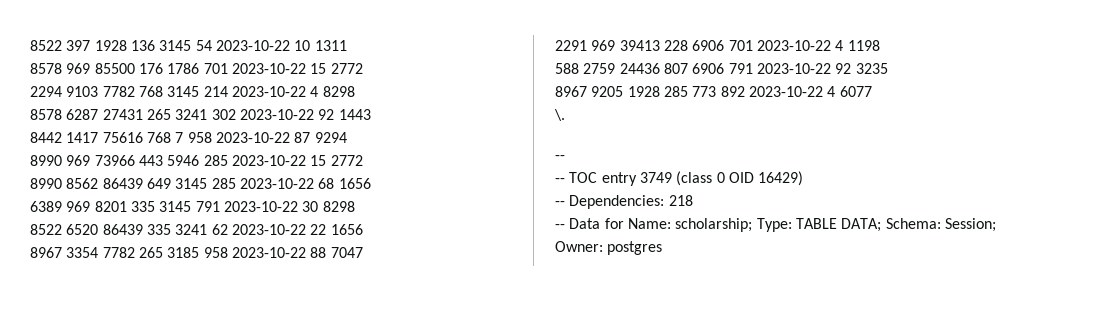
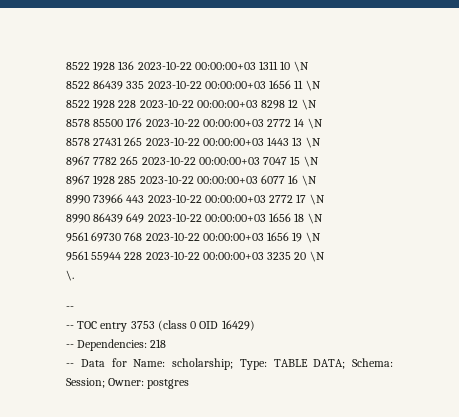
- 8522 397 1928 136 3145 54 2023-10-22 10 1311
- 8578 969 85500 176 1786 701 2023-10-22 15 2772
- 2294 9103 7782 768 3145 214 2023-10-22 4 8298
- 8578 6287 27431 265 3241 302 2023-10-22 92 1443
- 8442 1417 75616 768 7 958 2023-10-22 87 9294
- 8990 969 73966 443 5946 285 2023-10-22 15 2772
- 8990 8562 86439 649 3145 285 2023-10-22 68 1656
- 6389 969 8201 335 3145 791 2023-10-22 30 8298
- 8522 6520 86439 335 3241 62 2023-10-22 22 1656
- 8967 3354 7782 265 3185 958 2023-10-22 88 7047
- 2291 969 39413 228 6906 701 2023-10-22 4 1198
- 588 2759 24436 807 6906 791 2023-10-22 92 3235
- 8967 9205 1928 285 773 892 2023-10-22 4 6077
+ 8522 1928 136 2023-10-22 00:00:00+03 1311 10 \N
+ 8522 86439 335 2023-10-22 00:00:00+03 1656 11 \N
+ 8522 1928 228 2023-10-22 00:00:00+03 8298 12 \N
+ 8578 85500 176 2023-10-22 00:00:00+03 2772 14 \N
+ 8578 27431 265 2023-10-22 00:00:00+03 1443 13 \N
+ 8967 7782 265 2023-10-22 00:00:00+03 7047 15 \N
+ 8967 1928 285 2023-10-22 00:00:00+03 6077 16 \N
+ 8990 73966 443 2023-10-22 00:00:00+03 2772 17 \N
+ 8990 86439 649 2023-10-22 00:00:00+03 1656 18 \N
+ 9561 69730 768 2023-10-22 00:00:00+03 1656 19 \N
+ 9561 55944 228 2023-10-22 00:00:00+03 3235 20 \N
- -- TOC entry 3749 (class 0 OID 16429)
+ -- TOC entry 3753 (class 0 OID 16429)

